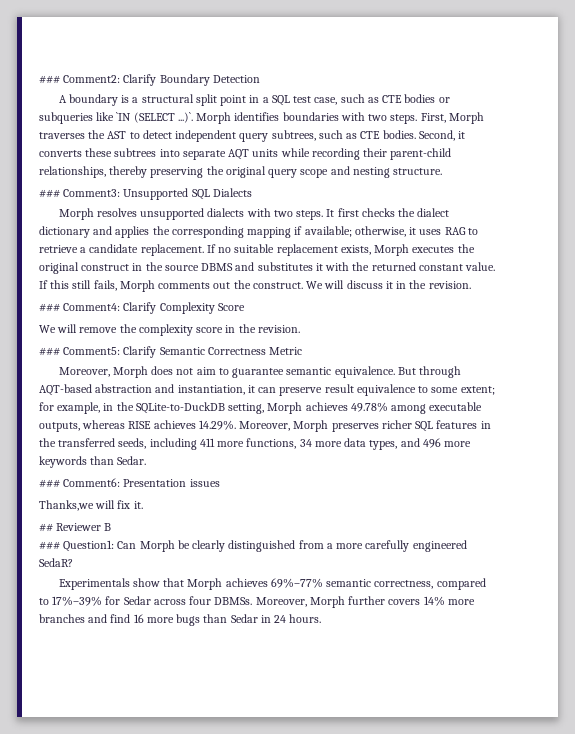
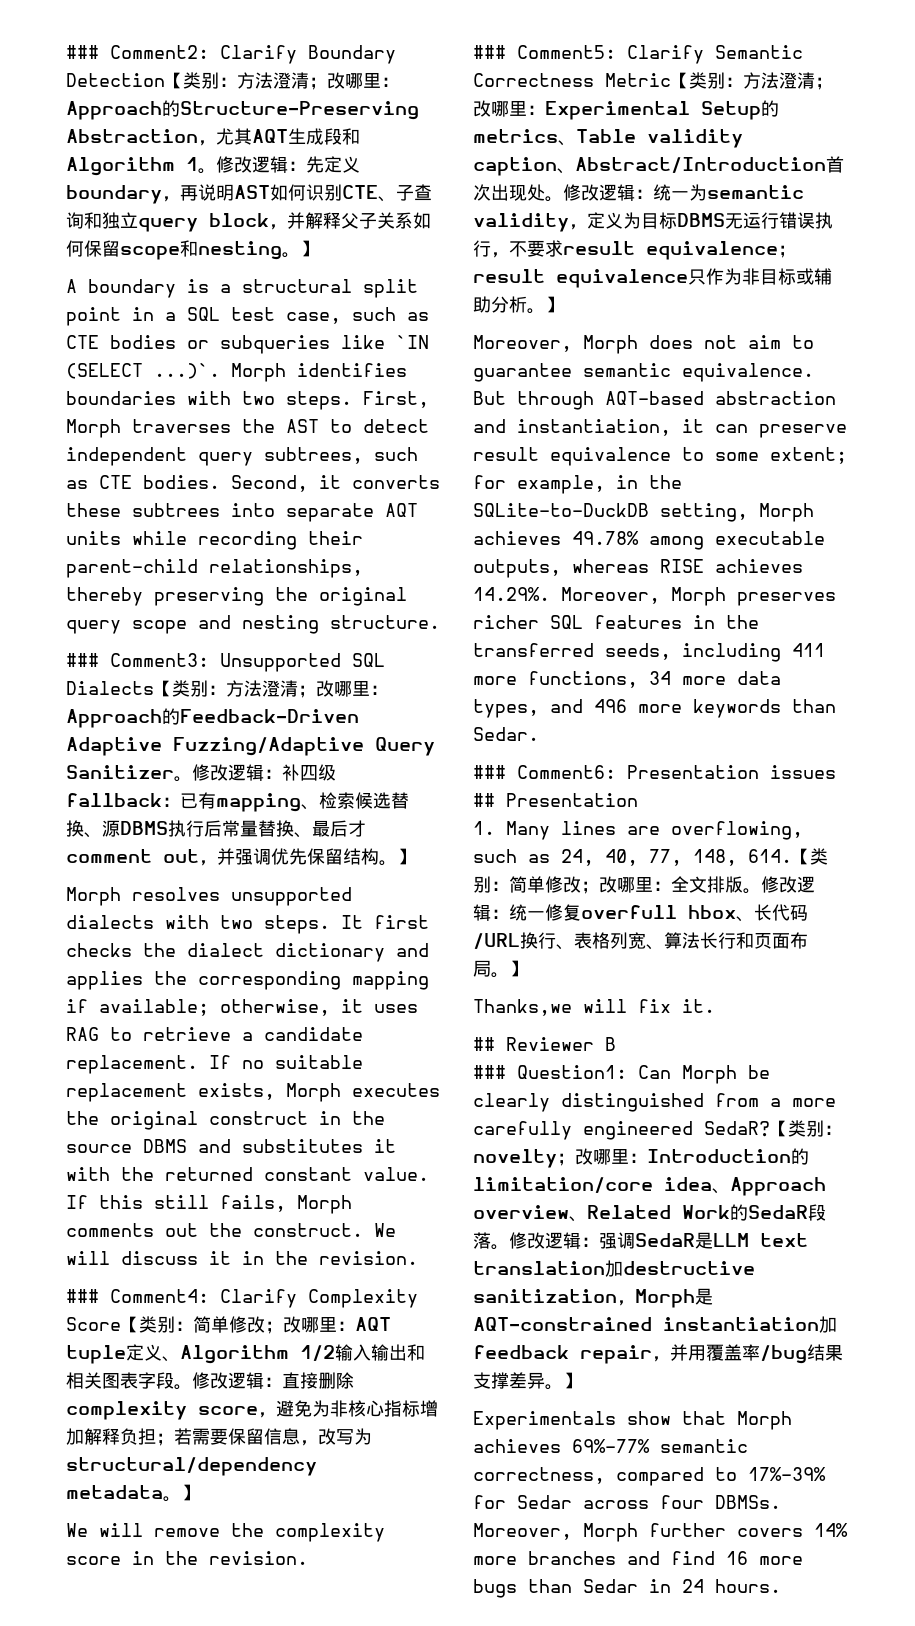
- ### Comment2: Clarify Boundary Detection
+ ### Comment2: Clarify Boundary Detection【类别：方法澄清；改哪里：Approach的Structure-Preserving Abstraction，尤其AQT生成段和Algorithm 1。修改逻辑：先定义boundary，再说明AST如何识别CTE、子查询和独立query block，并解释父子关系如何保留scope和nesting。】
- ### Comment3: Unsupported SQL Dialects
+ ### Comment3: Unsupported SQL Dialects【类别：方法澄清；改哪里：Approach的Feedback-Driven Adaptive Fuzzing/Adaptive Query Sanitizer。修改逻辑：补四级fallback：已有mapping、检索候选替换、源DBMS执行后常量替换、最后才comment out，并强调优先保留结构。】
- ### Comment4: Clarify Complexity Score
+ ### Comment4: Clarify Complexity Score【类别：简单修改；改哪里：AQT tuple定义、Algorithm 1/2输入输出和相关图表字段。修改逻辑：直接删除complexity score，避免为非核心指标增加解释负担；若需要保留信息，改写为structural/dependency metadata。】
- ### Comment5: Clarify Semantic Correctness Metric
+ ### Comment5: Clarify Semantic Correctness Metric【类别：方法澄清；改哪里：Experimental Setup的metrics、Table validity caption、Abstract/Introduction首次出现处。修改逻辑：统一为semantic validity，定义为目标DBMS无运行错误执行，不要求result equivalence；result equivalence只作为非目标或辅助分析。】
- ### Comment6: Presentation issues
+ ### Comment6: Presentation issues ## Presentation
+ 1. Many lines are overflowing, such as 24, 40, 77, 148, 614.【类别：简单修改；改哪里：全文排版。修改逻辑：统一修复overfull hbox、长代码/URL换行、表格列宽、算法长行和页面布局。】
+ 【类别：novelty；改哪里：Introduction的limitation/core idea、Approach overview、Related Work的SedaR段落。修改逻辑：强调SedaR是LLM text translation加destructive sanitization，Morph是AQT-constrained instantiation加feedback repair，并用覆盖率/bug结果支撑差异。】

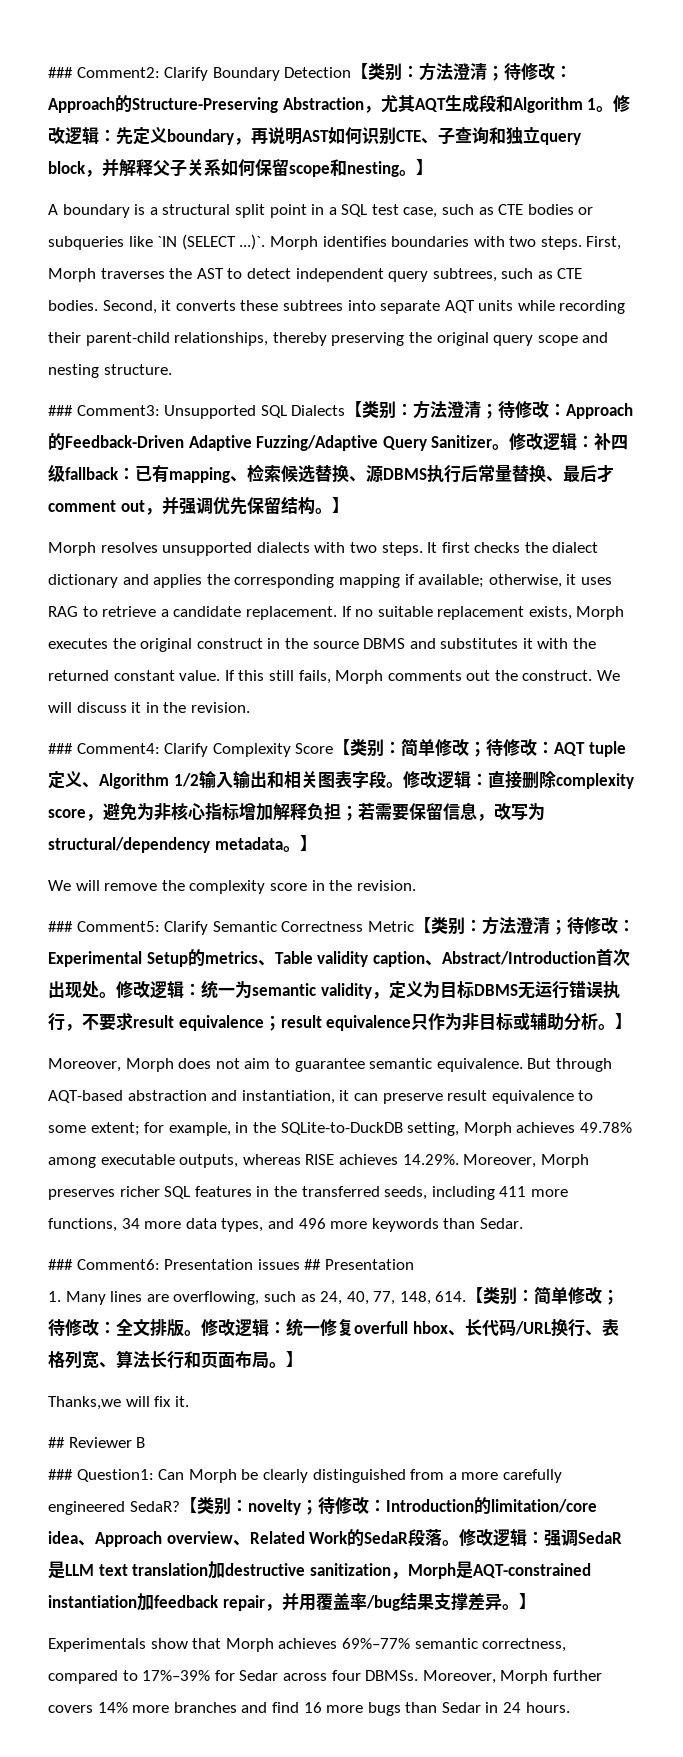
- ### Comment2: Clarify Boundary Detection【类别：方法澄清；改哪里：Approach的Structure-Preserving Abstraction，尤其AQT生成段和Algorithm 1。
+ ### Comment2: Clarify Boundary Detection【类别：方法澄清；待修改：Approach的Structure-Preserving Abstraction，尤其AQT生成段和Algorithm 1。
- ### Comment3: Unsupported SQL Dialects【类别：方法澄清；改哪里：Approach的Feedback-Driven Adaptive Fuzzing/Adaptive Query Sanitizer。
+ ### Comment3: Unsupported SQL Dialects【类别：方法澄清；待修改：Approach的Feedback-Driven Adaptive Fuzzing/Adaptive Query Sanitizer。
- ### Comment4: Clarify Complexity Score【类别：简单修改；改哪里：AQT tuple定义、Algorithm 1/2输入输出和相关图表字段。
+ ### Comment4: Clarify Complexity Score【类别：简单修改；待修改：AQT tuple定义、Algorithm 1/2输入输出和相关图表字段。
- ### Comment5: Clarify Semantic Correctness Metric【类别：方法澄清；改哪里：Experimental Setup的metrics、Table validity caption、Abstract/Introduction首次出现处。
+ ### Comment5: Clarify Semantic Correctness Metric【类别：方法澄清；待修改：Experimental Setup的metrics、Table validity caption、Abstract/Introduction首次出现处。
- 1. Many lines are overflowing, such as 24, 40, 77, 148, 614.【类别：简单修改；改哪里：全文排版。
+ 1. Many lines are overflowing, such as 24, 40, 77, 148, 614.【类别：简单修改；待修改：全文排版。
- 【类别：novelty；改哪里：Introduction的limitation/core idea、Approach overview、Related Work的SedaR段落。
+ 【类别：novelty；待修改：Introduction的limitation/core idea、Approach overview、Related Work的SedaR段落。

